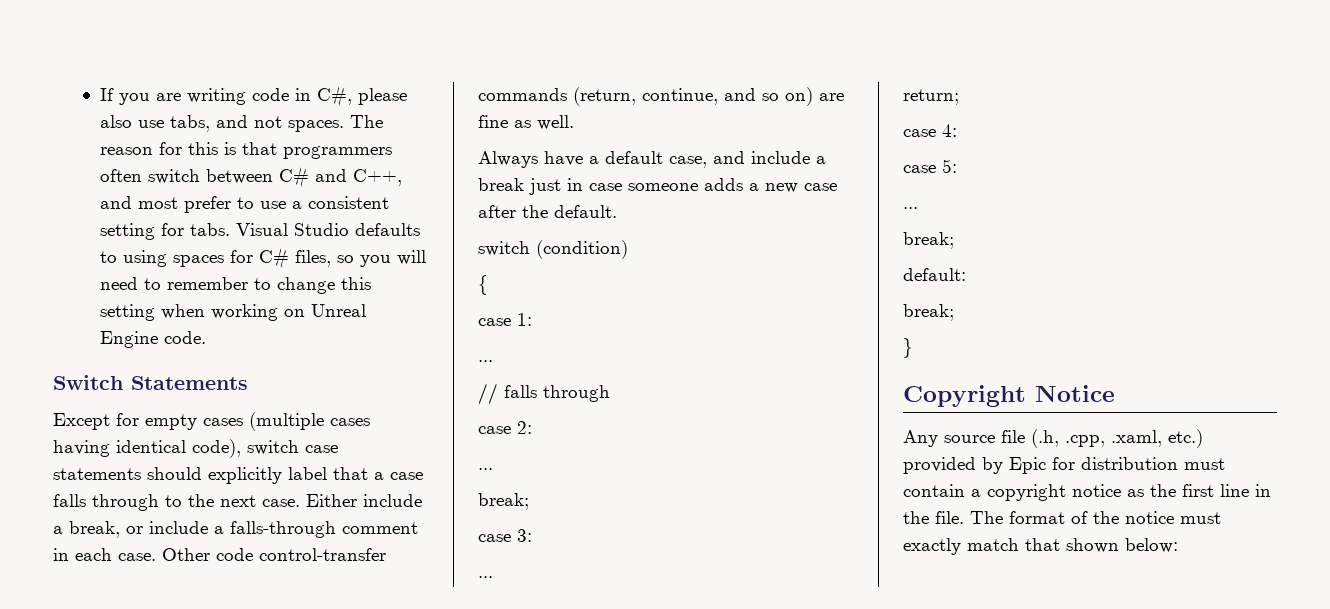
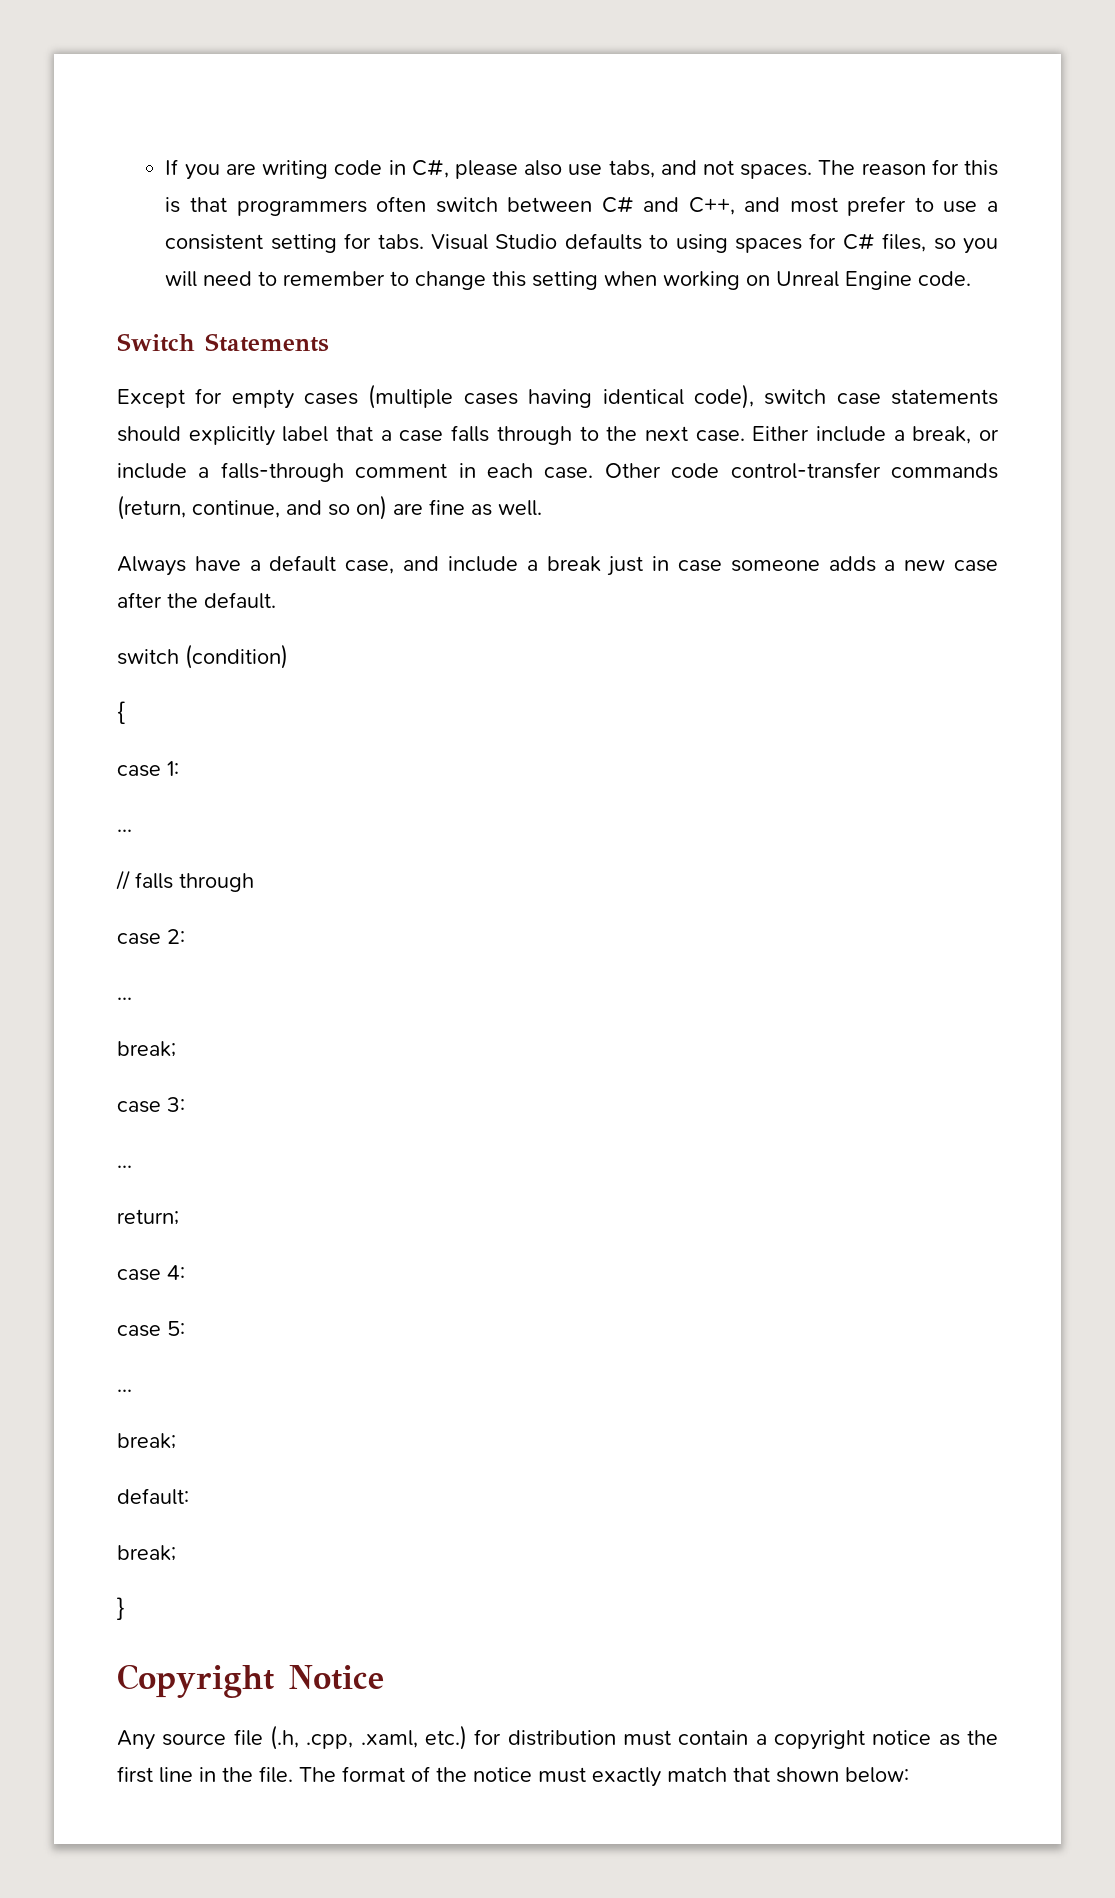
- Any source file (.h, .cpp, .xaml, etc.) provided by Epic for distribution must contain a copyright notice as the first line in the file.
+ Any source file (.h, .cpp, .xaml, etc.) for distribution must contain a copyright notice as the first line in the file.

